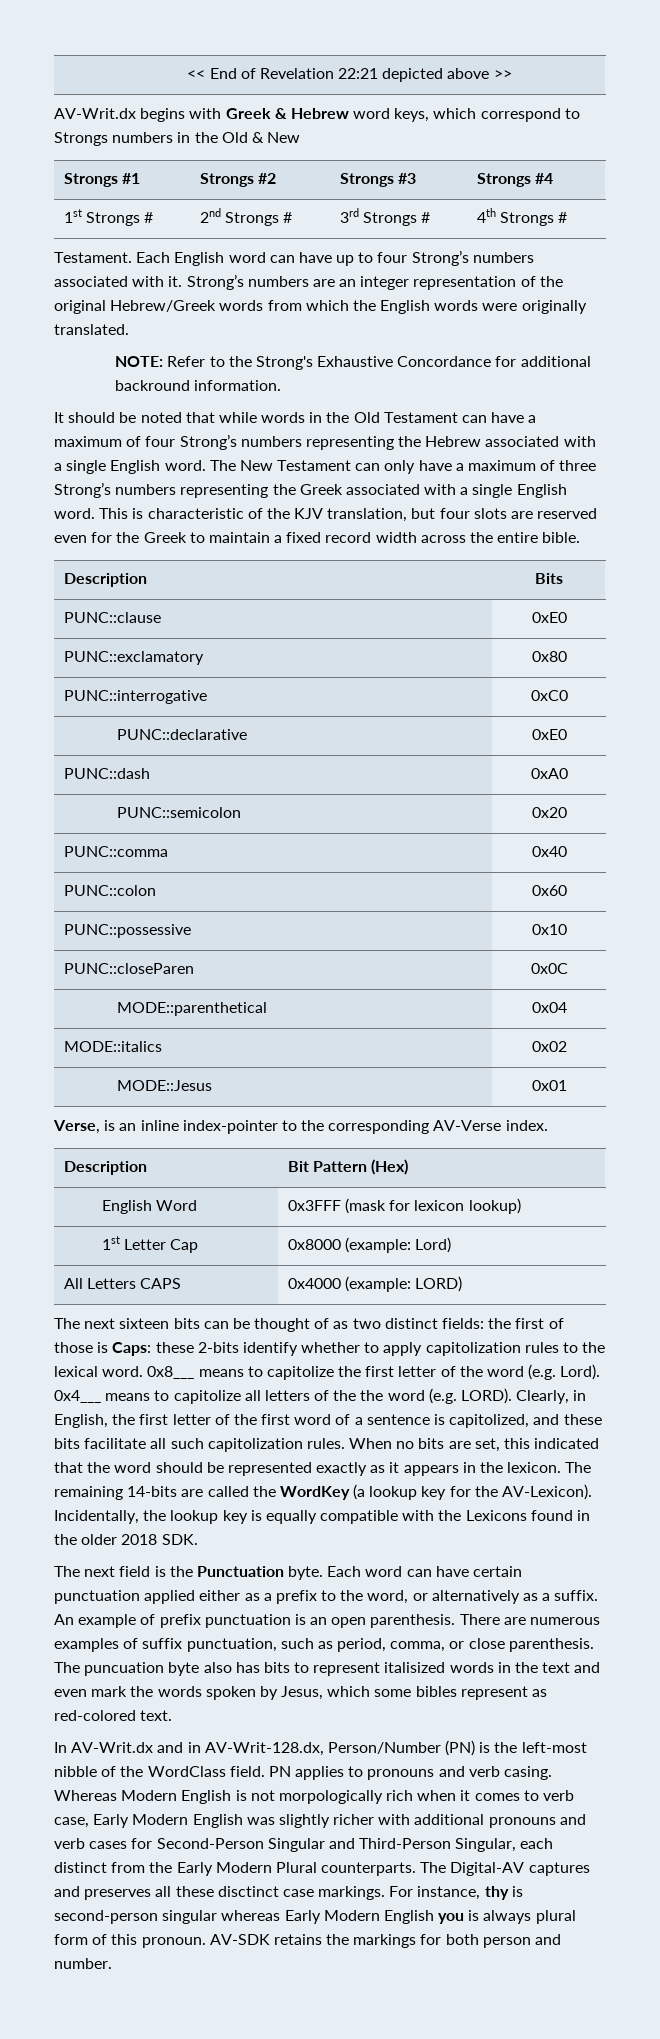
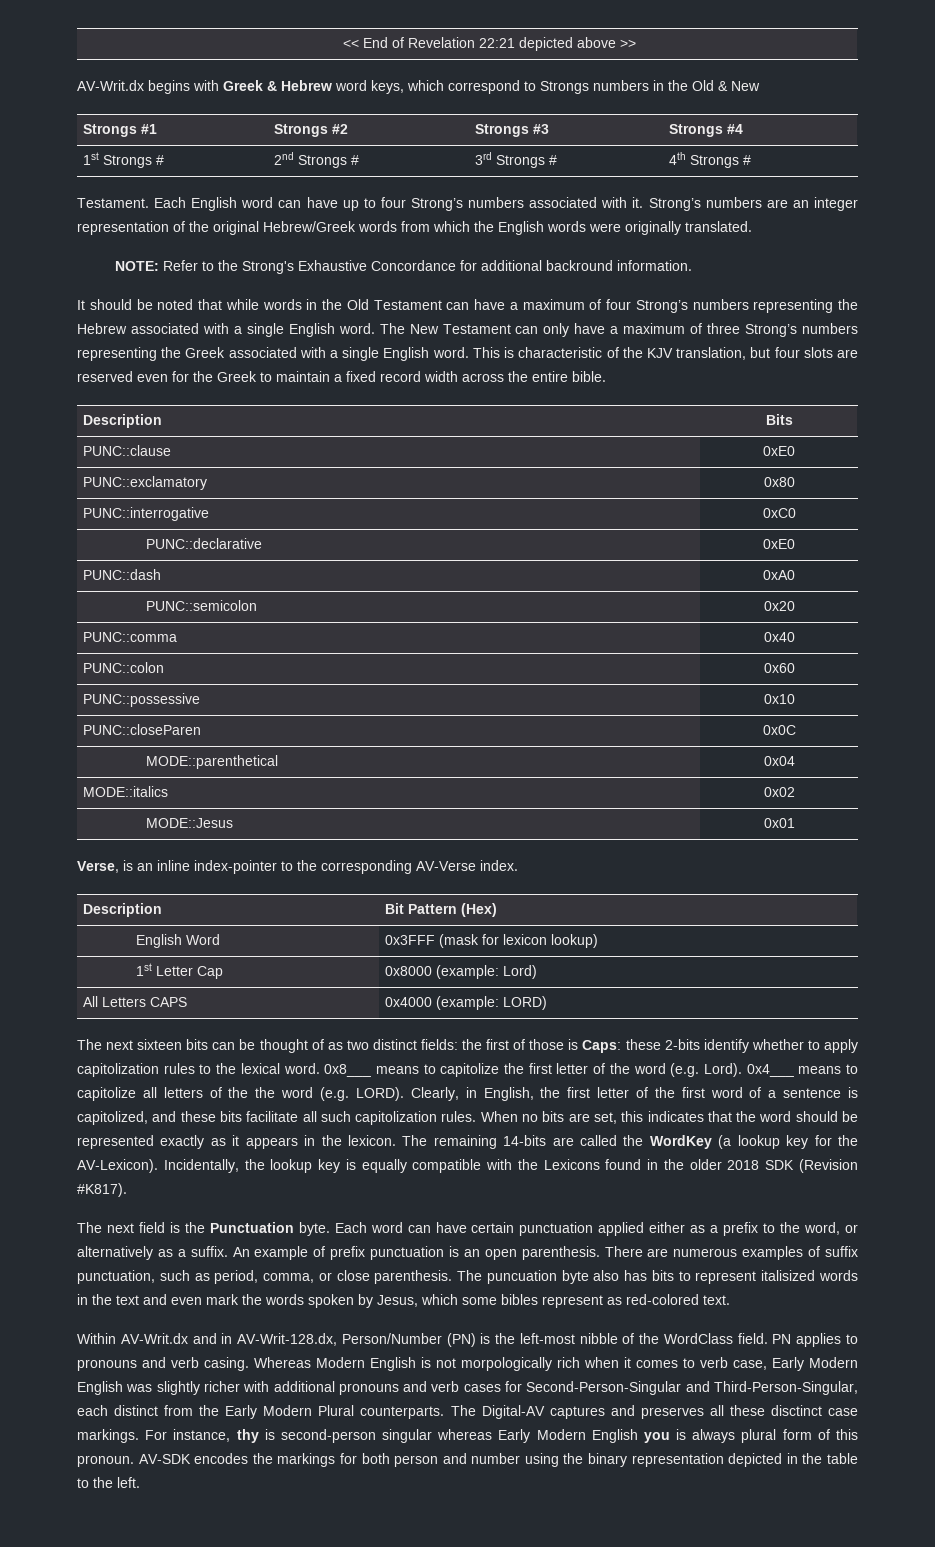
- When no bits are set, this indicated that the word should be represented exactly as it appears in the lexicon.
+ When no bits are set, this indicates that the word should be represented exactly as it appears in the lexicon.
- Incidentally, the lookup key is equally compatible with the Lexicons found in the older 2018 SDK.
+ Incidentally, the lookup key is equally compatible with the Lexicons found in the older 2018 SDK (Revision #K817).
- In AV-Writ.dx and in AV-Writ-128.dx, Person/Number (PN) is the left-most nibble of the WordClass field.
+ Within AV-Writ.dx and in AV-Writ-128.dx, Person/Number (PN) is the left-most nibble of the WordClass field.
- Whereas Modern English is not morpologically rich when it comes to verb case, Early Modern English was slightly richer with additional pronouns and verb cases for Second-Person Singular and Third-Person Singular, each distinct from the Early Modern Plural counterparts.
+ Whereas Modern English is not morpologically rich when it comes to verb case, Early Modern English was slightly richer with additional pronouns and verb cases for Second-Person-Singular and Third-Person-Singular, each distinct from the Early Modern Plural counterparts.
- AV-SDK retains the markings for both person and number.
+ AV-SDK encodes the markings for both person and number using the binary representation depicted in the table to the left.

